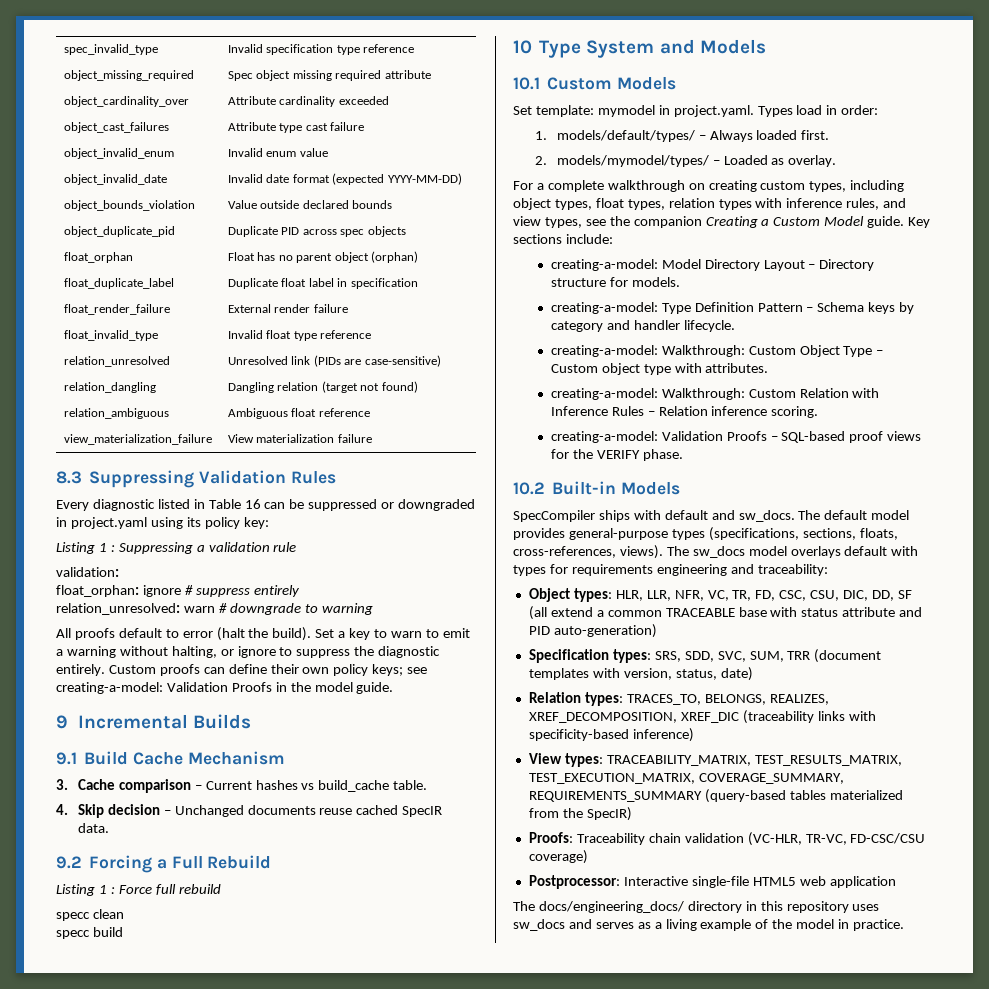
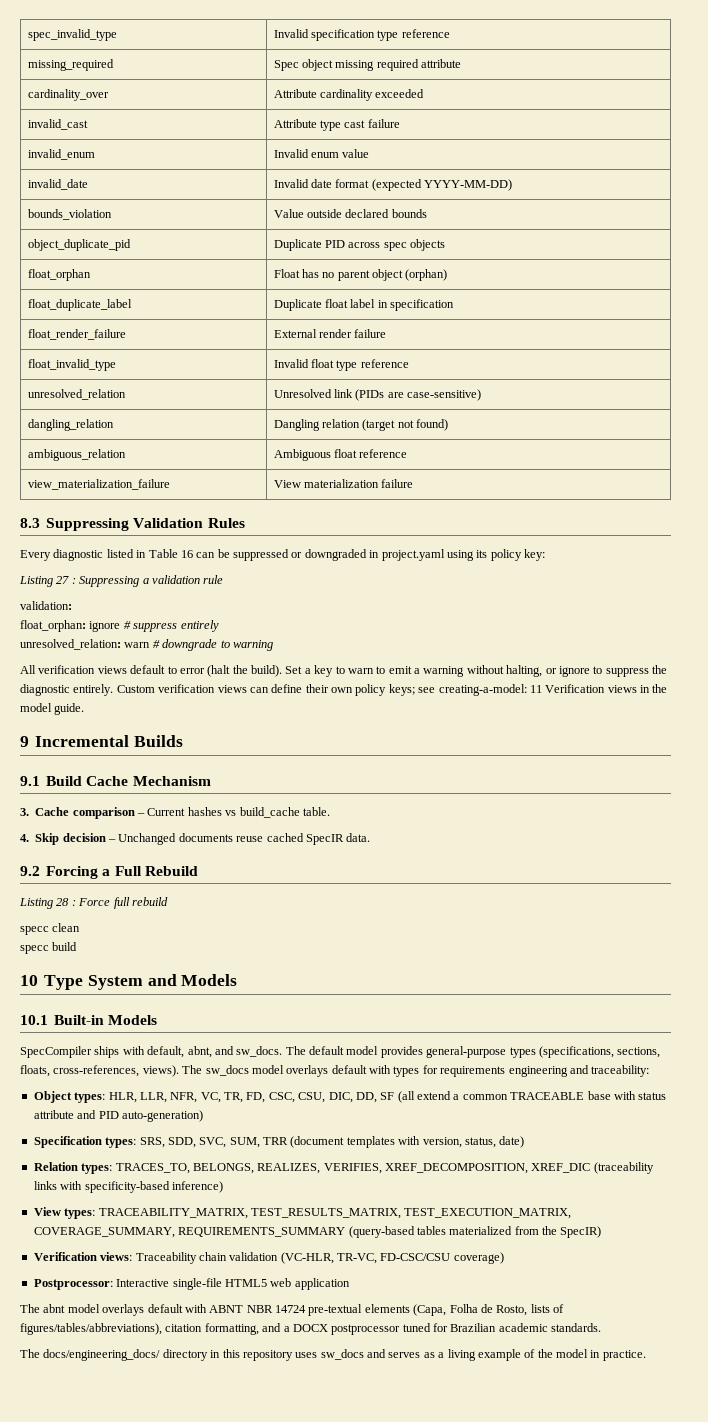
- object_missing_required | Spec object missing required attribute
+ missing_required | Spec object missing required attribute
- object_cardinality_over | Attribute cardinality exceeded
+ cardinality_over | Attribute cardinality exceeded
- object_cast_failures | Attribute type cast failure
+ invalid_cast | Attribute type cast failure
- object_invalid_enum | Invalid enum value
+ invalid_enum | Invalid enum value
- object_invalid_date | Invalid date format (expected YYYY-MM-DD)
+ invalid_date | Invalid date format (expected YYYY-MM-DD)
- object_bounds_violation | Value outside declared bounds
+ bounds_violation | Value outside declared bounds
- relation_unresolved | Unresolved link (PIDs are case-sensitive)
+ unresolved_relation | Unresolved link (PIDs are case-sensitive)
- relation_dangling | Dangling relation (target not found)
+ dangling_relation | Dangling relation (target not found)
- relation_ambiguous | Ambiguous float reference
+ ambiguous_relation | Ambiguous float reference
- Listing 1 : Suppressing a validation rule
+ Listing 27 : Suppressing a validation rule
- relation_unresolved: warn # downgrade to warning
+ unresolved_relation: warn # downgrade to warning
- All proofs default to error (halt the build).
+ All verification views default to error (halt the build).
- Custom proofs can define their own policy keys; see creating-a-model: Validation Proofs in the model guide.
+ Custom verification views can define their own policy keys; see creating-a-model: 11 Verification views in the model guide.
- Listing 1 : Force full rebuild
+ Listing 28 : Force full rebuild
- 10.1 Custom Models
- Set template: mymodel in project.yaml. Types load in order:
- 1. models/default/types/ – Always loaded first.
- 2. models/mymodel/types/ – Loaded as overlay.
- For a complete walkthrough on creating custom types, including object types, float types, relation types with inference rules, and view types, see the companion Creating a Custom Model guide. Key sections include:
- creating-a-model: Model Directory Layout – Directory structure for models.
- creating-a-model: Type Definition Pattern – Schema keys by category and handler lifecycle.
- creating-a-model: Walkthrough: Custom Object Type – Custom object type with attributes.
- creating-a-model: Walkthrough: Custom Relation with Inference Rules – Relation inference scoring.
- creating-a-model: Validation Proofs – SQL-based proof views for the VERIFY phase.
- 10.2 Built-in Models
+ 10.1 Built-in Models
- SpecCompiler ships with default and sw_docs.
+ SpecCompiler ships with default, abnt, and sw_docs.
- Relation types: TRACES_TO, BELONGS, REALIZES, XREF_DECOMPOSITION, XREF_DIC (traceability links with specificity-based inference)
+ Relation types: TRACES_TO, BELONGS, REALIZES, VERIFIES, XREF_DECOMPOSITION, XREF_DIC (traceability links with specificity-based inference)
- Proofs: Traceability chain validation (VC-HLR, TR-VC, FD-CSC/CSU coverage)
+ Verification views: Traceability chain validation (VC-HLR, TR-VC, FD-CSC/CSU coverage)
+ The abnt model overlays default with ABNT NBR 14724 pre-textual elements (Capa, Folha de Rosto, lists of figures/tables/abbreviations), citation formatting, and a DOCX postprocessor tuned for Brazilian academic standards.

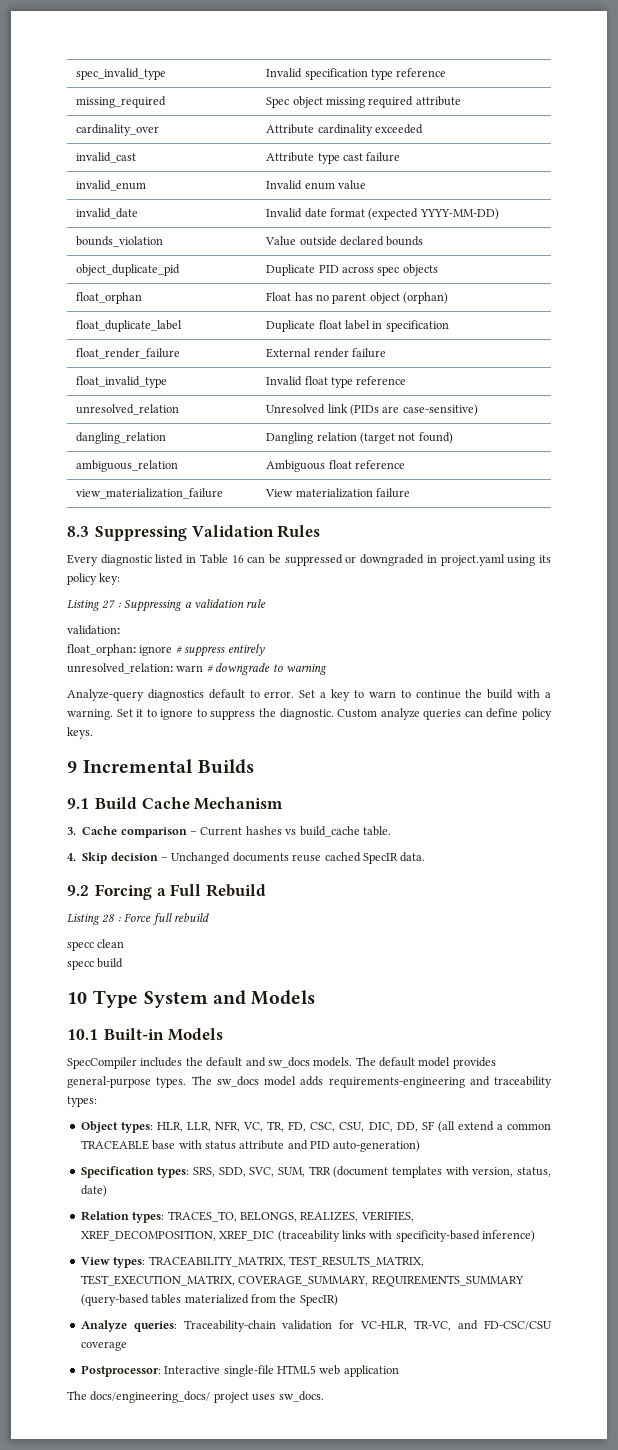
- All verification views default to error (halt the build).
+ Analyze-query diagnostics default to error.
- Set a key to warn to emit a warning without halting, or ignore to suppress the diagnostic entirely. Custom verification views can define their own policy keys; see creating-a-model: 11 Verification views in the model guide.
+ Set a key to warn to continue the build with a warning. Set it to ignore to suppress the diagnostic. Custom analyze queries can define policy keys.
- SpecCompiler ships with default, abnt, and sw_docs.
+ SpecCompiler includes the default and sw_docs models.
- The default model provides general-purpose types (specifications, sections, floats, cross-references, views). The sw_docs model overlays default with types for requirements engineering and traceability:
+ The default model provides general-purpose types. The sw_docs model adds requirements-engineering and traceability types:
- Verification views: Traceability chain validation (VC-HLR, TR-VC, FD-CSC/CSU coverage)
+ Analyze queries: Traceability-chain validation for VC-HLR, TR-VC, and FD-CSC/CSU coverage
- The abnt model overlays default with ABNT NBR 14724 pre-textual elements (Capa, Folha de Rosto, lists of figures/tables/abbreviations), citation formatting, and a DOCX postprocessor tuned for Brazilian academic standards.
- The docs/engineering_docs/ directory in this repository uses sw_docs and serves as a living example of the model in practice.
+ The docs/engineering_docs/ project uses sw_docs.

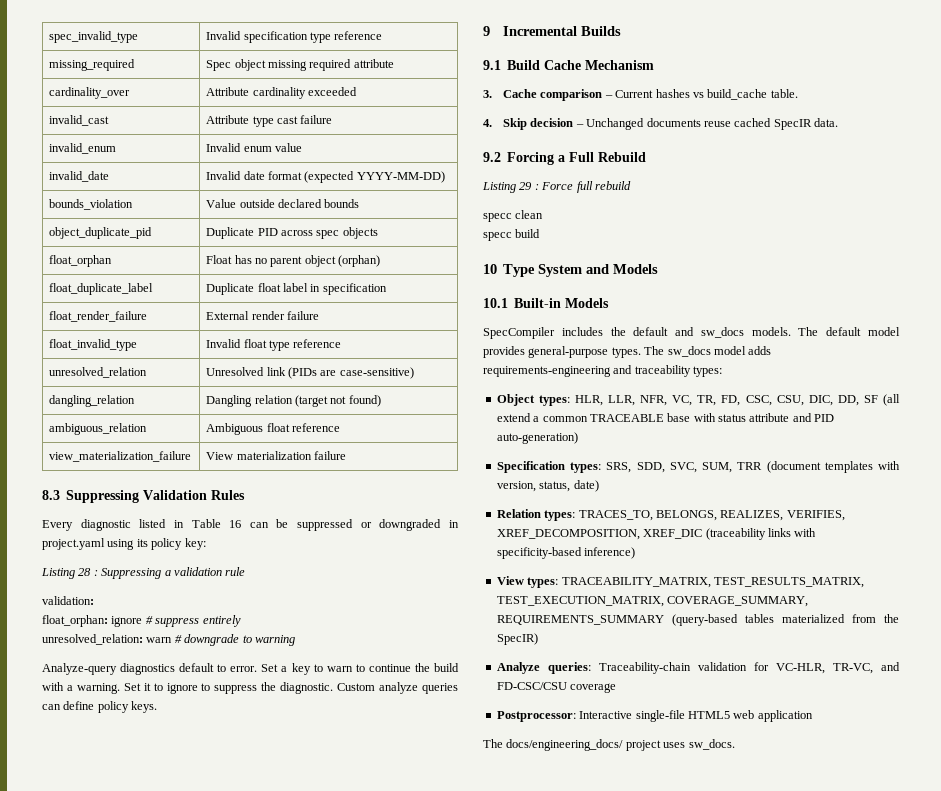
- Listing 27 : Suppressing a validation rule
+ Listing 28 : Suppressing a validation rule
- Listing 28 : Force full rebuild
+ Listing 29 : Force full rebuild

